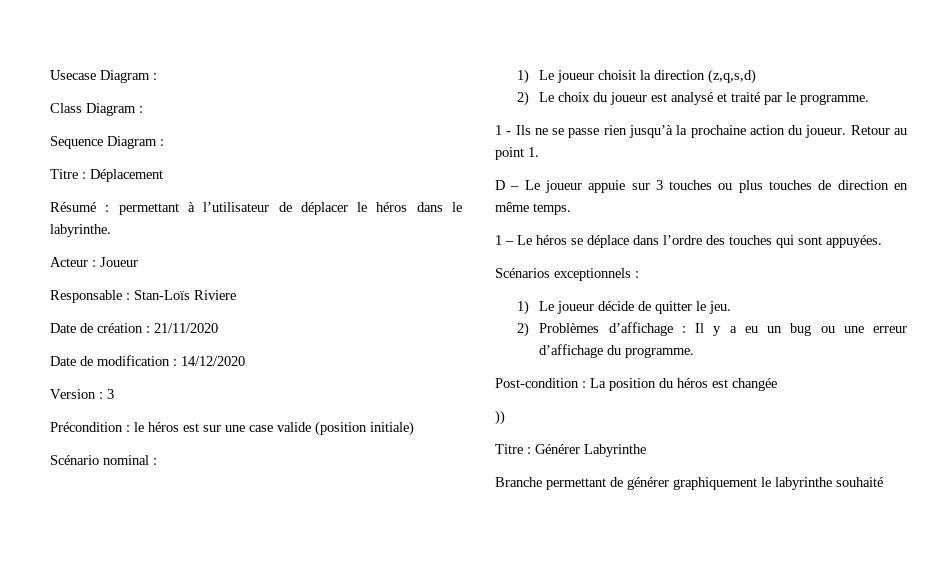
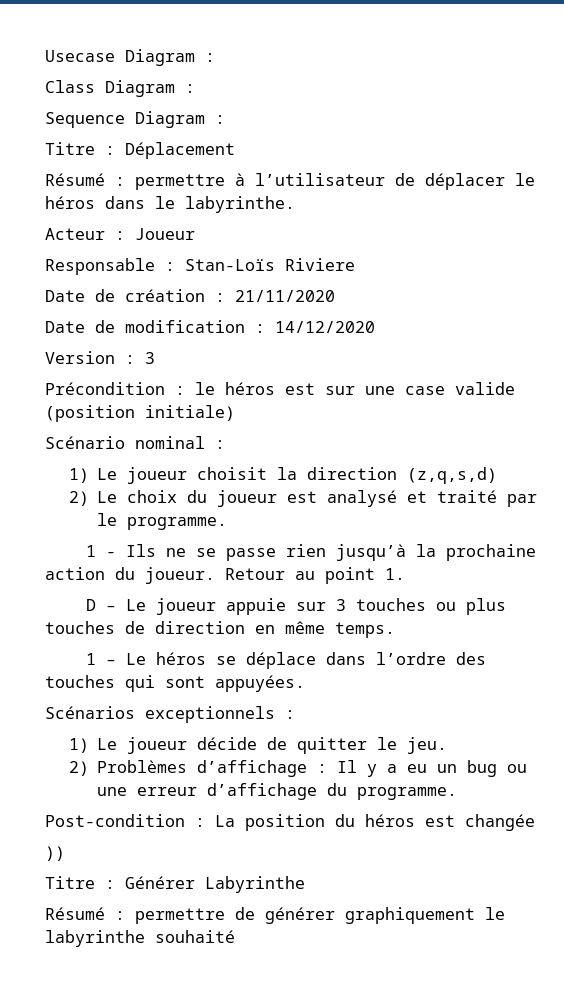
- Résumé : permettant à l’utilisateur de déplacer le héros dans le labyrinthe.
+ Résumé : permettre à l’utilisateur de déplacer le héros dans le labyrinthe.
- Branche permettant de générer graphiquement le labyrinthe souhaité
+ Résumé : permettre de générer graphiquement le labyrinthe souhaité

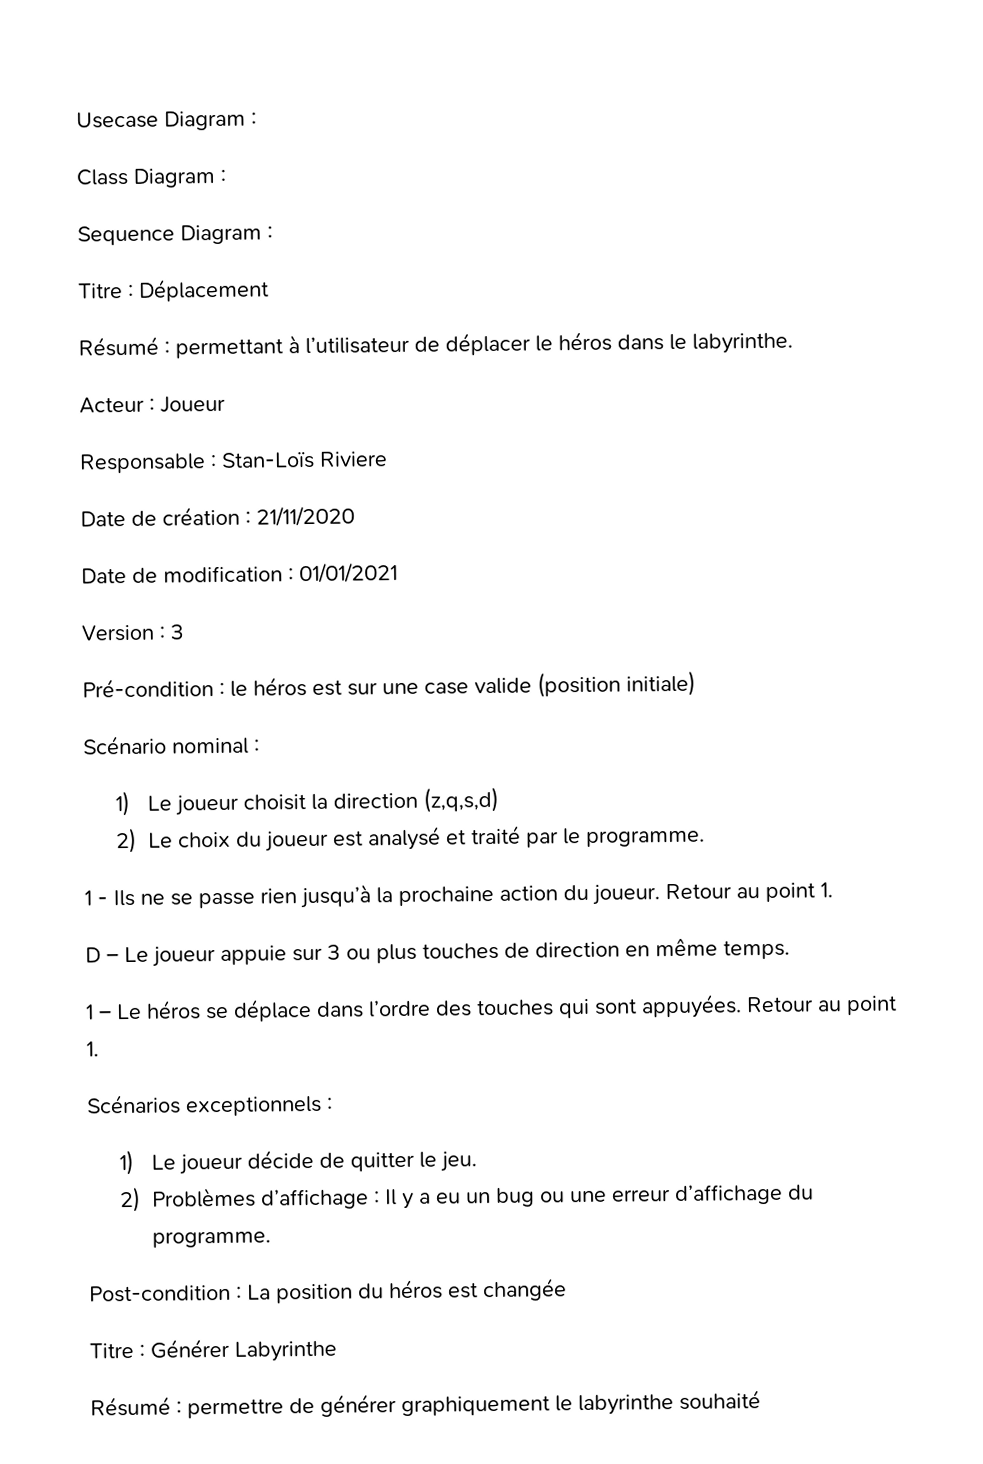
- Résumé : permettre à l’utilisateur de déplacer le héros dans le labyrinthe.
+ Résumé : permettant à l’utilisateur de déplacer le héros dans le labyrinthe.
- Date de modification : 14/12/2020
+ Date de modification : 01/01/2021
- Précondition : le héros est sur une case valide (position initiale)
+ Pré-condition : le héros est sur une case valide (position initiale)
- D – Le joueur appuie sur 3 touches ou plus touches de direction en même temps.
+ D – Le joueur appuie sur 3 ou plus touches de direction en même temps.
- 1 – Le héros se déplace dans l’ordre des touches qui sont appuyées.
+ 1 – Le héros se déplace dans l’ordre des touches qui sont appuyées. Retour au point 1.
- ))

